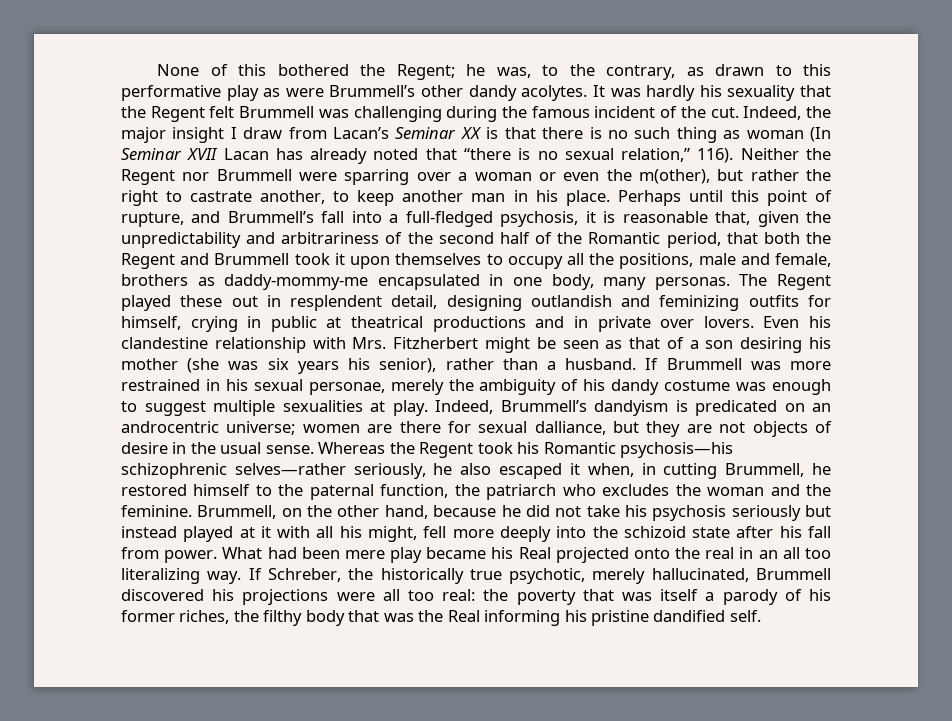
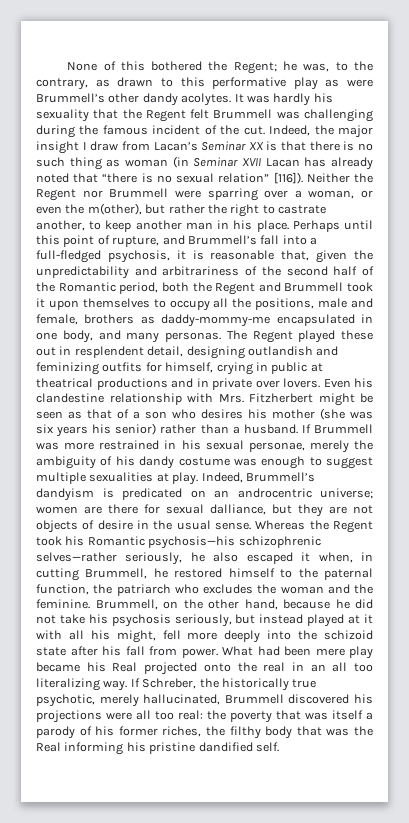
- Indeed, the major insight I draw from Lacan’s Seminar XX is that there is no such thing as woman (In Seminar XVII Lacan has already noted that “there is no sexual relation,” 116).
+ Indeed, the major insight I draw from Lacan’s Seminar XX is that there is no such thing as woman (in Seminar XVII Lacan has already noted that “there is no sexual relation” [116]).
- Neither the Regent nor Brummell were sparring over a woman or even the m(other), but rather the right to castrate another, to keep another man in his place.
+ Neither the Regent nor Brummell were sparring over a woman, or even the m(other), but rather the right to castrate another, to keep another man in his place.
- Perhaps until this point of rupture, and Brummell’s fall into a full-fledged psychosis, it is reasonable that, given the unpredictability and arbitrariness of the second half of the Romantic period, that both the Regent and Brummell took it upon themselves to occupy all the positions, male and female, brothers as daddy-mommy-me encapsulated in one body, many personas.
+ Perhaps until this point of rupture, and Brummell’s fall into a full-fledged psychosis, it is reasonable that, given the unpredictability and arbitrariness of the second half of the Romantic period, both the Regent and Brummell took it upon themselves to occupy all the positions, male and female, brothers as daddy-mommy-me encapsulated in one body, and many personas.
- Even his clandestine relationship with Mrs. Fitzherbert might be seen as that of a son desiring his mother (she was six years his senior), rather than a husband.
+ Even his clandestine relationship with Mrs. Fitzherbert might be seen as that of a son who desires his mother (she was six years his senior) rather than a husband.
- Brummell, on the other hand, because he did not take his psychosis seriously but instead played at it with all his might, fell more deeply into the schizoid state after his fall from power.
+ Brummell, on the other hand, because he did not take his psychosis seriously, but instead played at it with all his might, fell more deeply into the schizoid state after his fall from power.

